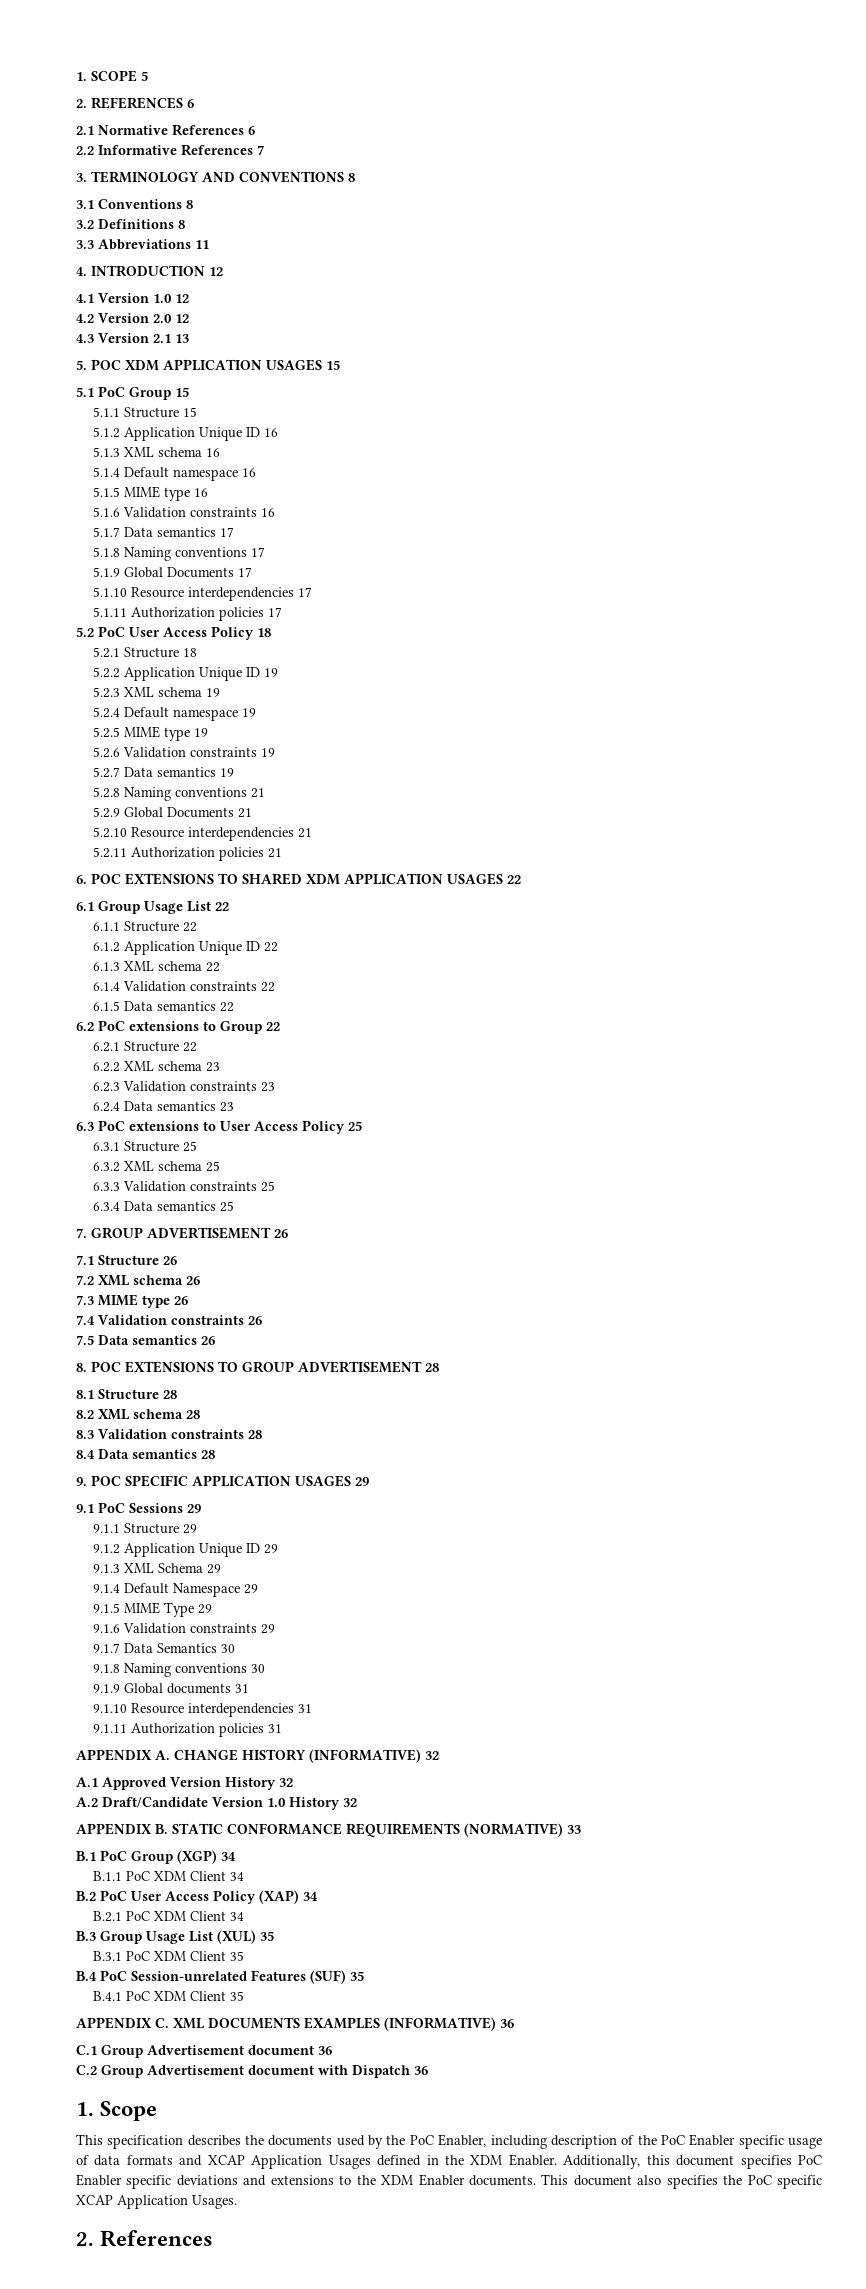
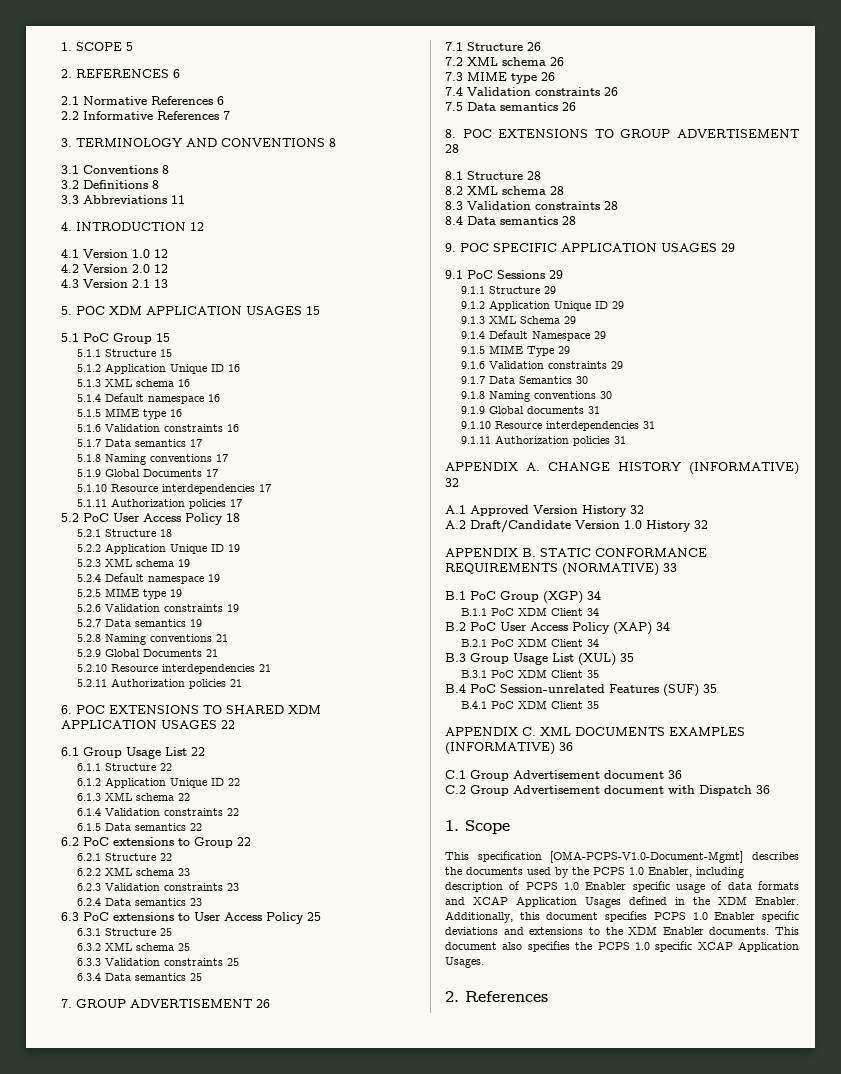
- This specification describes the documents used by the PoC Enabler, including description of the PoC Enabler specific usage of data formats and XCAP Application Usages defined in the XDM Enabler.
+ This specification [OMA-PCPS-V1.0-Document-Mgmt] describes the documents used by the PCPS 1.0 Enabler, including description of PCPS 1.0 Enabler specific usage of data formats and XCAP Application Usages defined in the XDM Enabler.
- Additionally, this document specifies PoC Enabler specific deviations and extensions to the XDM Enabler documents.
+ Additionally, this document specifies PCPS 1.0 Enabler specific deviations and extensions to the XDM Enabler documents.
- This document also specifies the PoC specific XCAP Application Usages.
+ This document also specifies the PCPS 1.0 specific XCAP Application Usages.

